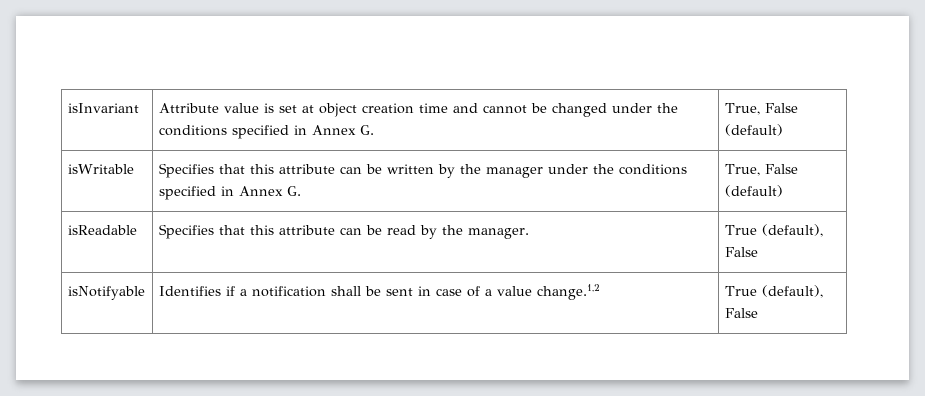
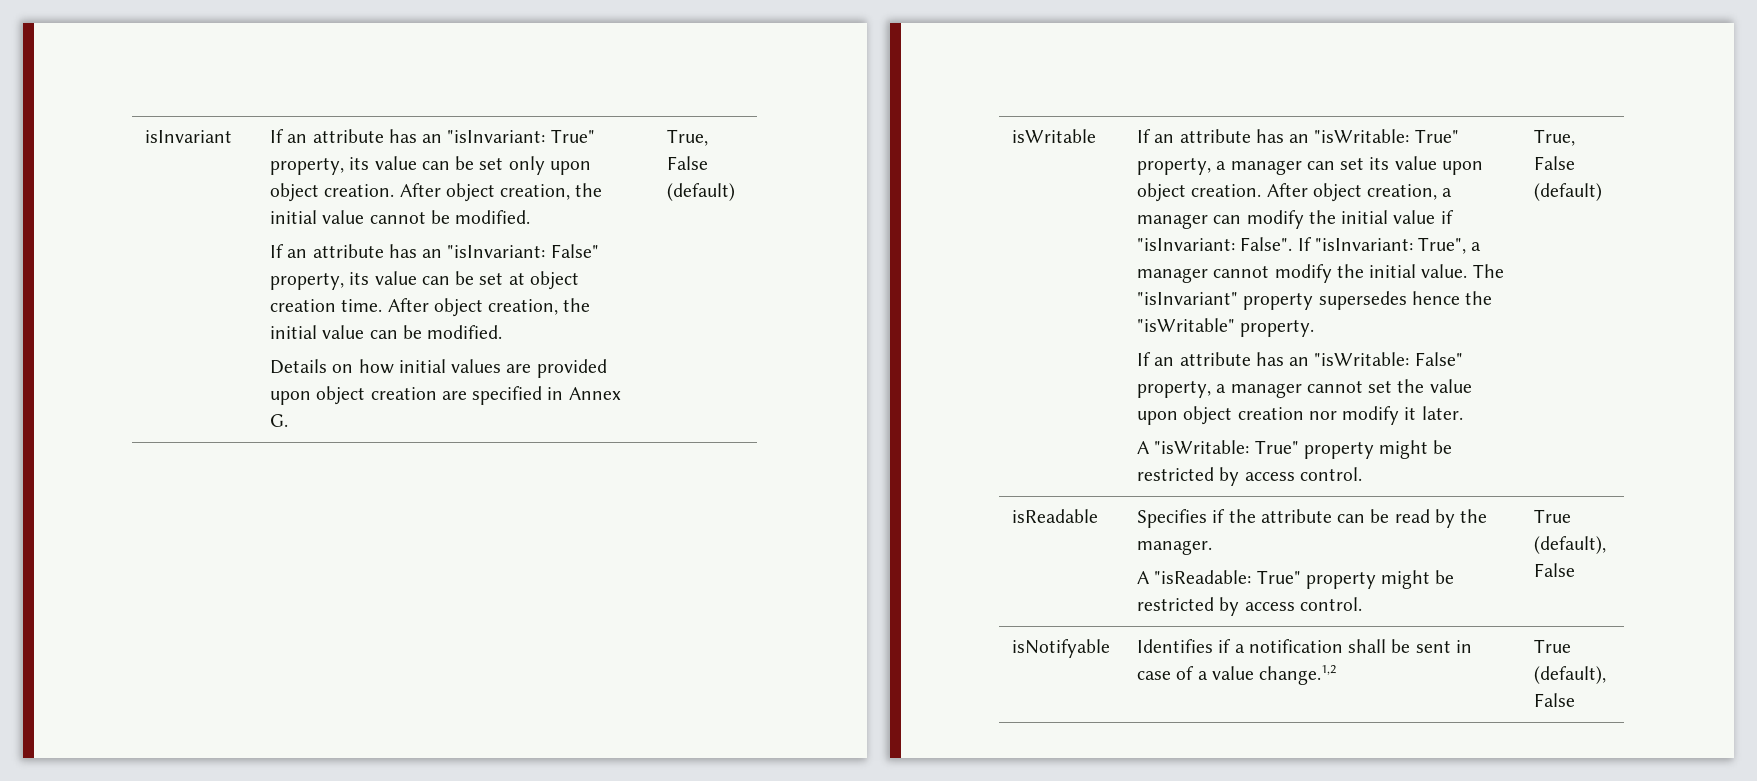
- Attribute value is set at object creation time and cannot be changed under the conditions specified in Annex G.
+ If an attribute has an "isInvariant: True" property, its value can be set only upon object creation. After object creation, the initial value cannot be modified.
+ If an attribute has an "isInvariant: False" property, its value can be set at object creation time. After object creation, the initial value can be modified.
+ Details on how initial values are provided upon object creation are specified in Annex G.
- Specifies that this attribute can be written by the manager under the conditions specified in Annex G.
+ If an attribute has an "isWritable: True" property, a manager can set its value upon object creation. After object creation, a manager can modify the initial value if "isInvariant: False". If "isInvariant: True", a manager cannot modify the initial value. The "isInvariant" property supersedes hence the "isWritable" property.
+ If an attribute has an "isWritable: False" property, a manager cannot set the value upon object creation nor modify it later.
+ A "isWritable: True" property might be restricted by access control.
- isReadable | Specifies that this attribute can be read by the manager. | True (default), False
+ isReadable | Specifies if the attribute can be read by the manager.
+ A "isReadable: True" property might be restricted by access control. | True (default), False

